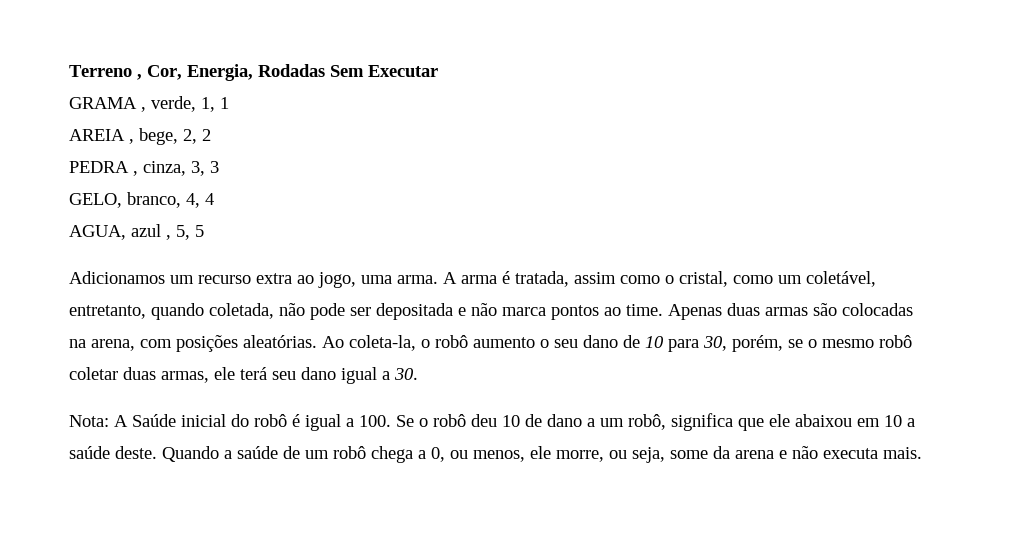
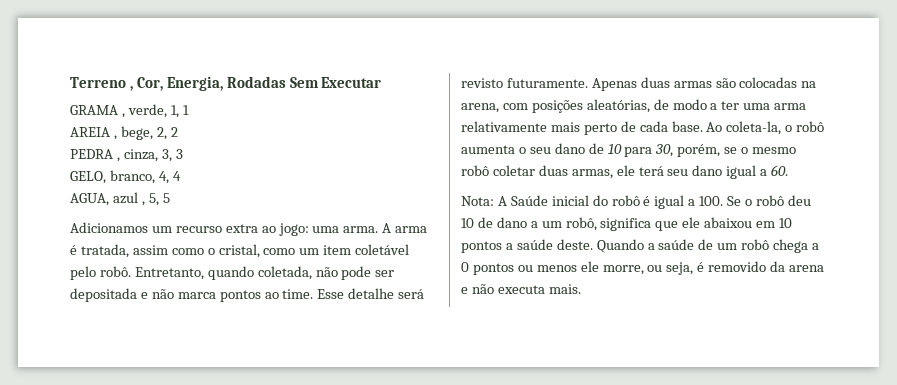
- Adicionamos um recurso extra ao jogo, uma arma.
+ Adicionamos um recurso extra ao jogo: uma arma.
- A arma é tratada, assim como o cristal, como um coletável, entretanto, quando coletada, não pode ser depositada e não marca pontos ao time.
+ A arma é tratada, assim como o cristal, como um item coletável pelo robô. Entretanto, quando coletada, não pode ser depositada e não marca pontos ao time.
+ Esse detalhe será revisto futuramente.
- Apenas duas armas são colocadas na arena, com posições aleatórias.
+ Apenas duas armas são colocadas na arena, com posições aleatórias, de modo a ter uma arma relativamente mais perto de cada base.
- Ao coleta-la, o robô aumento o seu dano de 10 para 30, porém, se o mesmo robô coletar duas armas, ele terá seu dano igual a 30.
+ Ao coleta-la, o robô aumenta o seu dano de 10 para 30, porém, se o mesmo robô coletar duas armas, ele terá seu dano igual a 60.
- Nota: A Saúde inicial do robô é igual a 100. Se o robô deu 10 de dano a um robô, significa que ele abaixou em 10 a saúde deste.
+ Nota: A Saúde inicial do robô é igual a 100. Se o robô deu 10 de dano a um robô, significa que ele abaixou em 10 pontos a saúde deste.
- Quando a saúde de um robô chega a 0, ou menos, ele morre, ou seja, some da arena e não executa mais.
+ Quando a saúde de um robô chega a 0 pontos ou menos ele morre, ou seja, é removido da arena e não executa mais.

